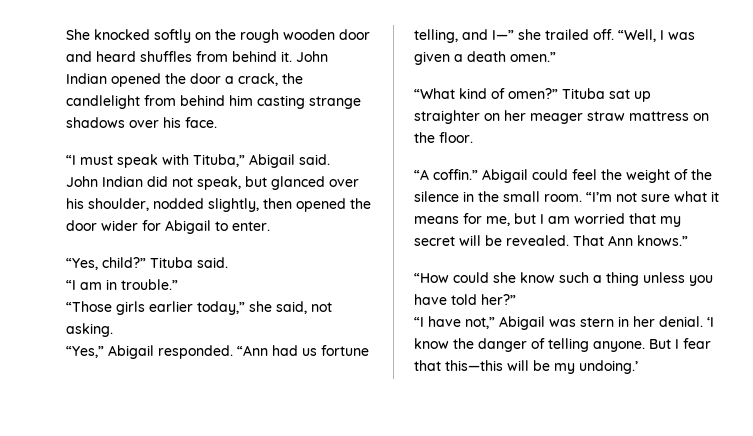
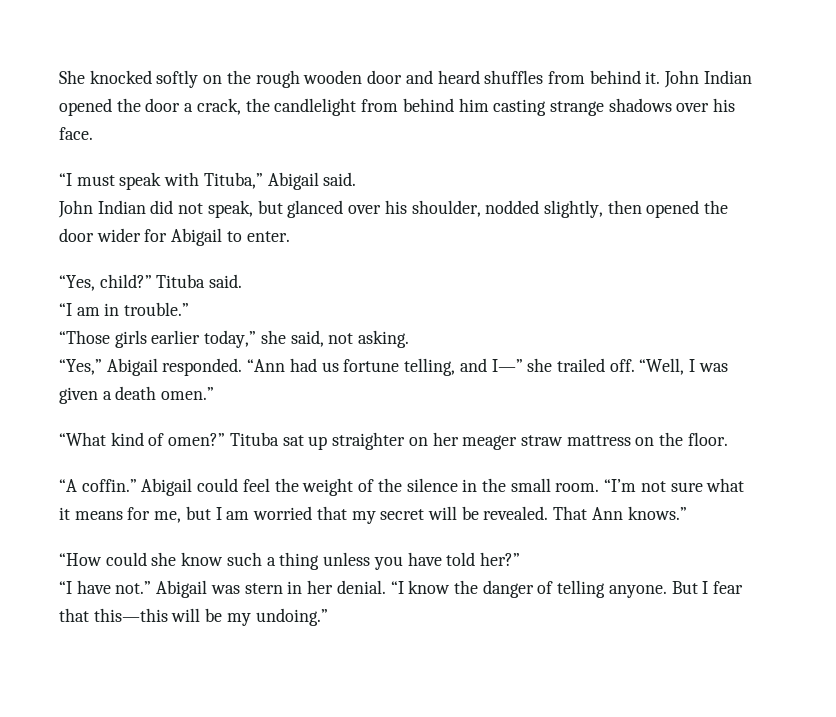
- “I have not,” Abigail was stern in her denial.
+ “I have not.” Abigail was stern in her denial.
- ‘I know the danger of telling anyone.
+ “I know the danger of telling anyone.
- But I fear that this—this will be my undoing.’
+ But I fear that this—this will be my undoing.”

